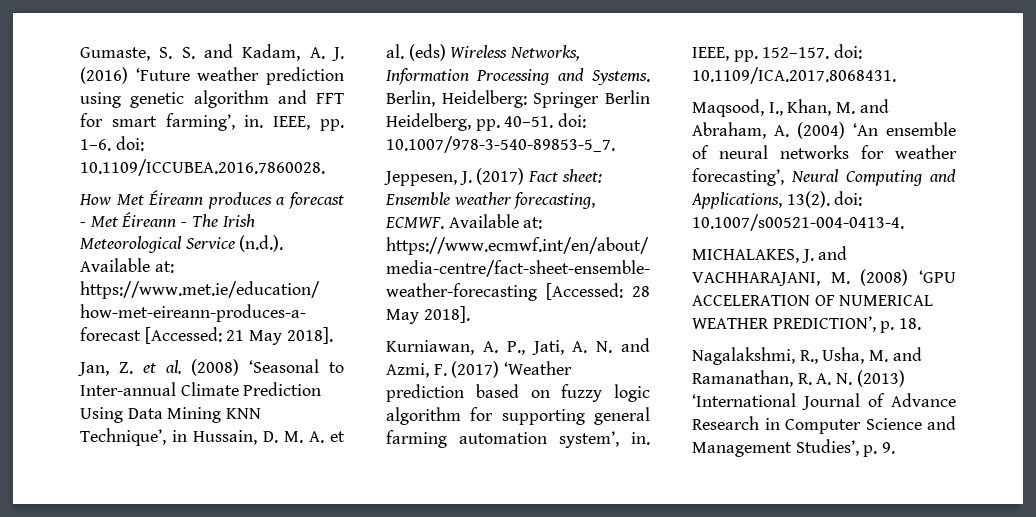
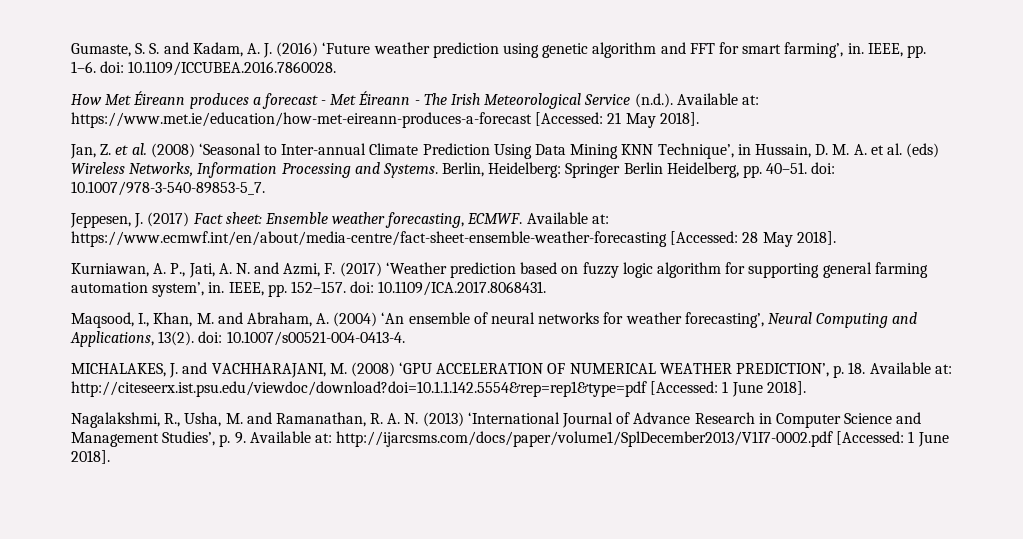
- MICHALAKES, J. and VACHHARAJANI, M. (2008) ‘GPU ACCELERATION OF NUMERICAL WEATHER PREDICTION’, p. 18.
+ MICHALAKES, J. and VACHHARAJANI, M. (2008) ‘GPU ACCELERATION OF NUMERICAL WEATHER PREDICTION’, p. 18. Available at: http://citeseerx.ist.psu.edu/viewdoc/download?doi=10.1.1.142.5554&rep=rep1&type=pdf [Accessed: 1 June 2018].
- Nagalakshmi, R., Usha, M. and Ramanathan, R. A. N. (2013) ‘International Journal of Advance Research in Computer Science and Management Studies’, p. 9.
+ Nagalakshmi, R., Usha, M. and Ramanathan, R. A. N. (2013) ‘International Journal of Advance Research in Computer Science and Management Studies’, p. 9. Available at: http://ijarcsms.com/docs/paper/volume1/SplDecember2013/V1I7-0002.pdf [Accessed: 1 June 2018].

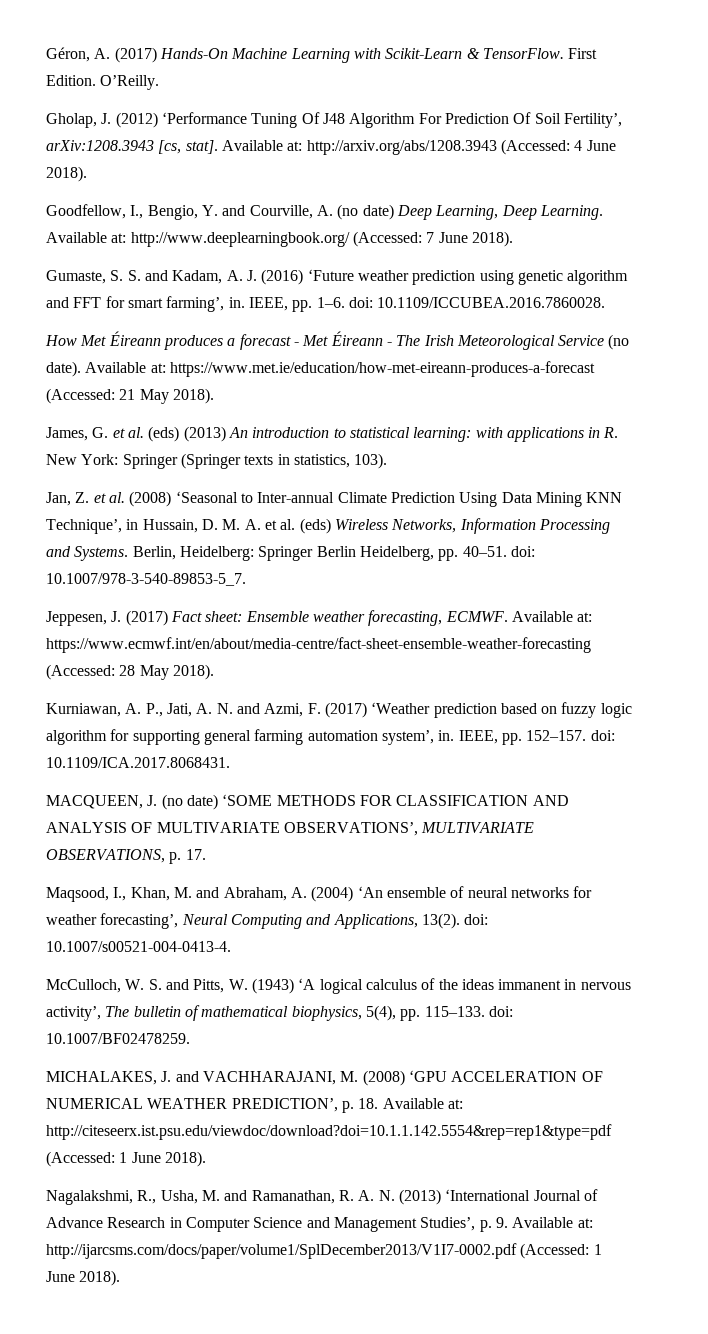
+ Géron, A. (2017) Hands-On Machine Learning with Scikit-Learn & TensorFlow. First Edition. O’Reilly.
+ Gholap, J. (2012) ‘Performance Tuning Of J48 Algorithm For Prediction Of Soil Fertility’, arXiv:1208.3943 [cs, stat]. Available at: http://arxiv.org/abs/1208.3943 (Accessed: 4 June 2018).
+ Goodfellow, I., Bengio, Y. and Courville, A. (no date) Deep Learning, Deep Learning. Available at: http://www.deeplearningbook.org/ (Accessed: 7 June 2018).
- How Met Éireann produces a forecast - Met Éireann - The Irish Meteorological Service (n.d.). Available at: https://www.met.ie/education/how-met-eireann-produces-a-forecast [Accessed: 21 May 2018].
+ How Met Éireann produces a forecast - Met Éireann - The Irish Meteorological Service (no date). Available at: https://www.met.ie/education/how-met-eireann-produces-a-forecast (Accessed: 21 May 2018).
+ James, G. et al. (eds) (2013) An introduction to statistical learning: with applications in R. New York: Springer (Springer texts in statistics, 103).
- Available at: https://www.ecmwf.int/en/about/media-centre/fact-sheet-ensemble-weather-forecasting [Accessed: 28 May 2018].
+ Available at: https://www.ecmwf.int/en/about/media-centre/fact-sheet-ensemble-weather-forecasting (Accessed: 28 May 2018).
+ MACQUEEN, J. (no date) ‘SOME METHODS FOR CLASSIFICATION AND ANALYSIS OF MULTIVARIATE OBSERVATIONS’, MULTIVARIATE OBSERVATIONS, p. 17.
+ McCulloch, W. S. and Pitts, W. (1943) ‘A logical calculus of the ideas immanent in nervous activity’, The bulletin of mathematical biophysics, 5(4), pp. 115–133. doi: 10.1007/BF02478259.
- MICHALAKES, J. and VACHHARAJANI, M. (2008) ‘GPU ACCELERATION OF NUMERICAL WEATHER PREDICTION’, p. 18. Available at: http://citeseerx.ist.psu.edu/viewdoc/download?doi=10.1.1.142.5554&rep=rep1&type=pdf [Accessed: 1 June 2018].
+ MICHALAKES, J. and VACHHARAJANI, M. (2008) ‘GPU ACCELERATION OF NUMERICAL WEATHER PREDICTION’, p. 18. Available at: http://citeseerx.ist.psu.edu/viewdoc/download?doi=10.1.1.142.5554&rep=rep1&type=pdf (Accessed: 1 June 2018).
- Nagalakshmi, R., Usha, M. and Ramanathan, R. A. N. (2013) ‘International Journal of Advance Research in Computer Science and Management Studies’, p. 9. Available at: http://ijarcsms.com/docs/paper/volume1/SplDecember2013/V1I7-0002.pdf [Accessed: 1 June 2018].
+ Nagalakshmi, R., Usha, M. and Ramanathan, R. A. N. (2013) ‘International Journal of Advance Research in Computer Science and Management Studies’, p. 9. Available at: http://ijarcsms.com/docs/paper/volume1/SplDecember2013/V1I7-0002.pdf (Accessed: 1 June 2018).

